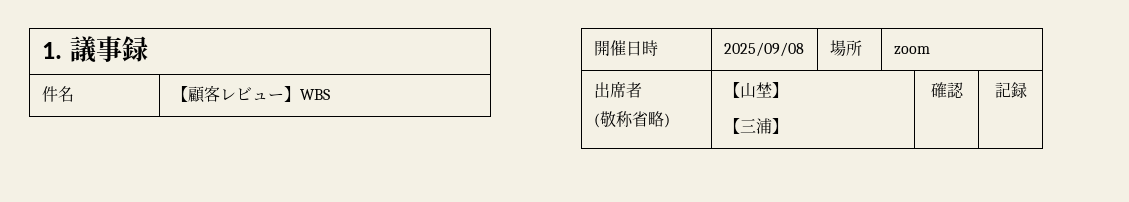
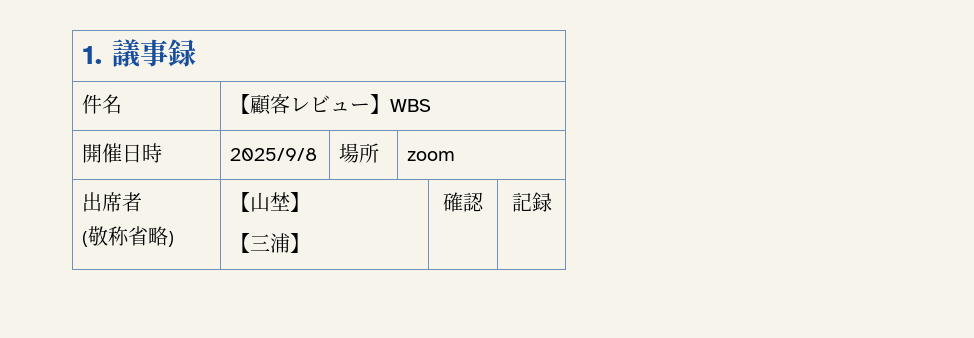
- 開催日時 | 2025/09/08 | 場所 | zoom
+ 開催日時 | 2025/9/8 | 場所 | zoom

